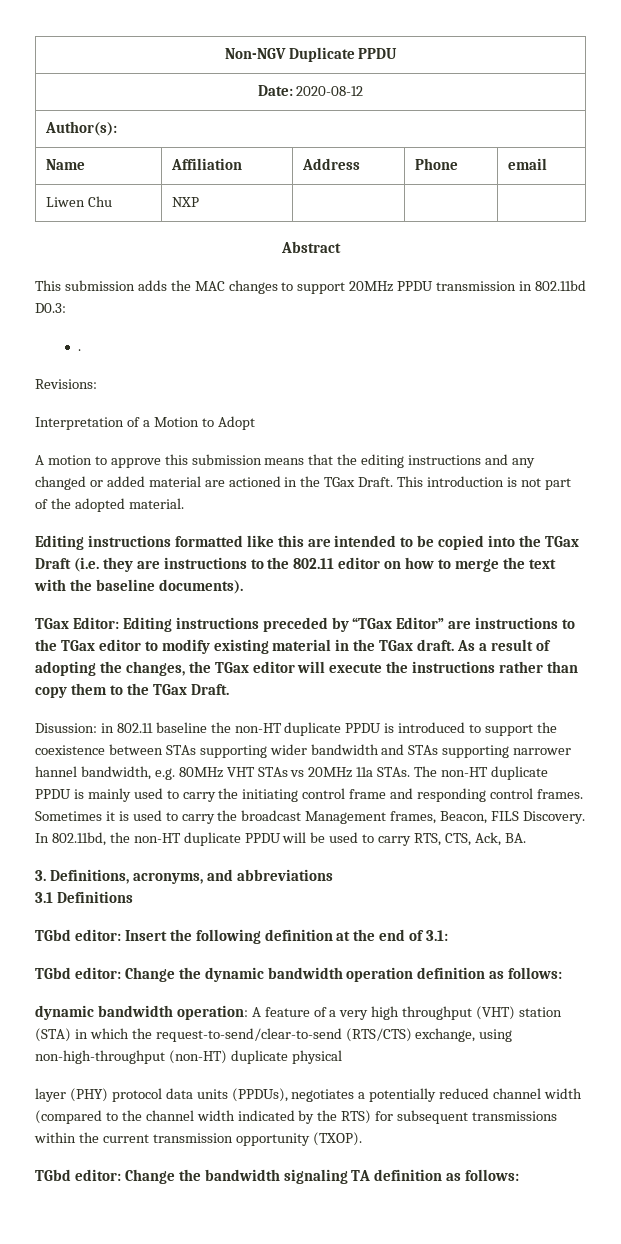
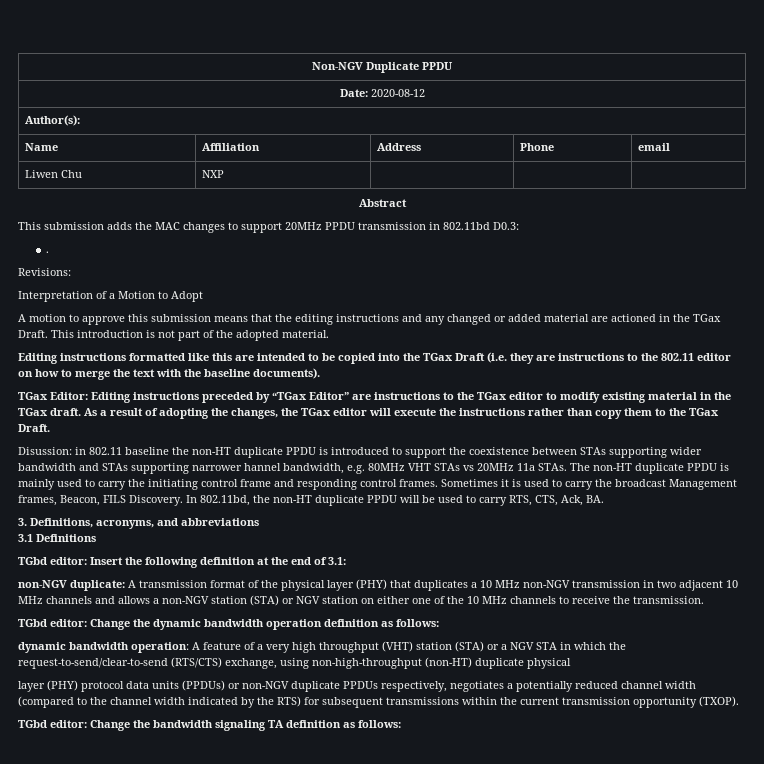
+ non-NGV duplicate: A transmission format of the physical layer (PHY) that duplicates a 10 MHz non-NGV transmission in two adjacent 10 MHz channels and allows a non-NGV station (STA) or NGV station on either one of the 10 MHz channels to receive the transmission.
- dynamic bandwidth operation: A feature of a very high throughput (VHT) station (STA) in which the request-to-send/clear-to-send (RTS/CTS) exchange, using non-high-throughput (non-HT) duplicate physical
+ dynamic bandwidth operation: A feature of a very high throughput (VHT) station (STA) or a NGV STA in which the request-to-send/clear-to-send (RTS/CTS) exchange, using non-high-throughput (non-HT) duplicate physical
- layer (PHY) protocol data units (PPDUs), negotiates a potentially reduced channel width (compared to the channel width indicated by the RTS) for subsequent transmissions within the current transmission opportunity (TXOP).
+ layer (PHY) protocol data units (PPDUs) or non-NGV duplicate PPDUs respectively, negotiates a potentially reduced channel width (compared to the channel width indicated by the RTS) for subsequent transmissions within the current transmission opportunity (TXOP).

